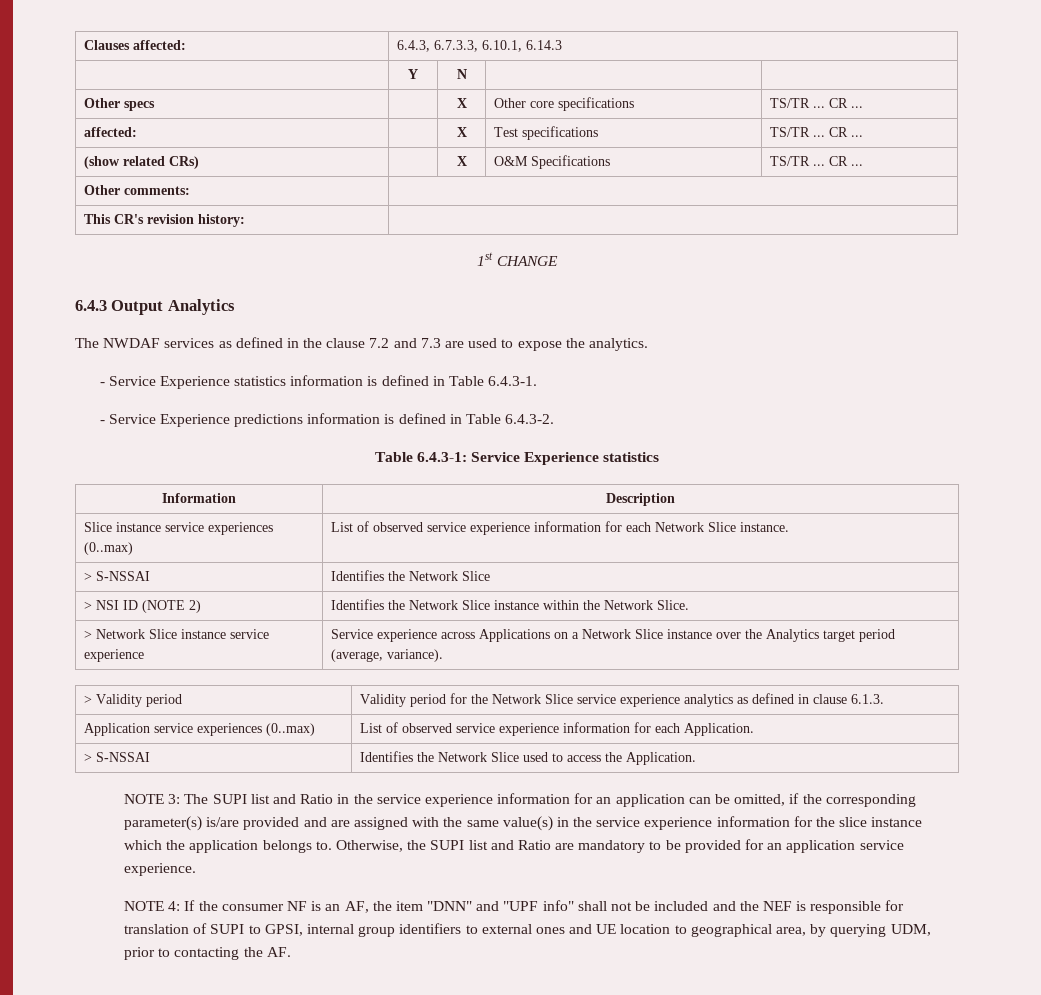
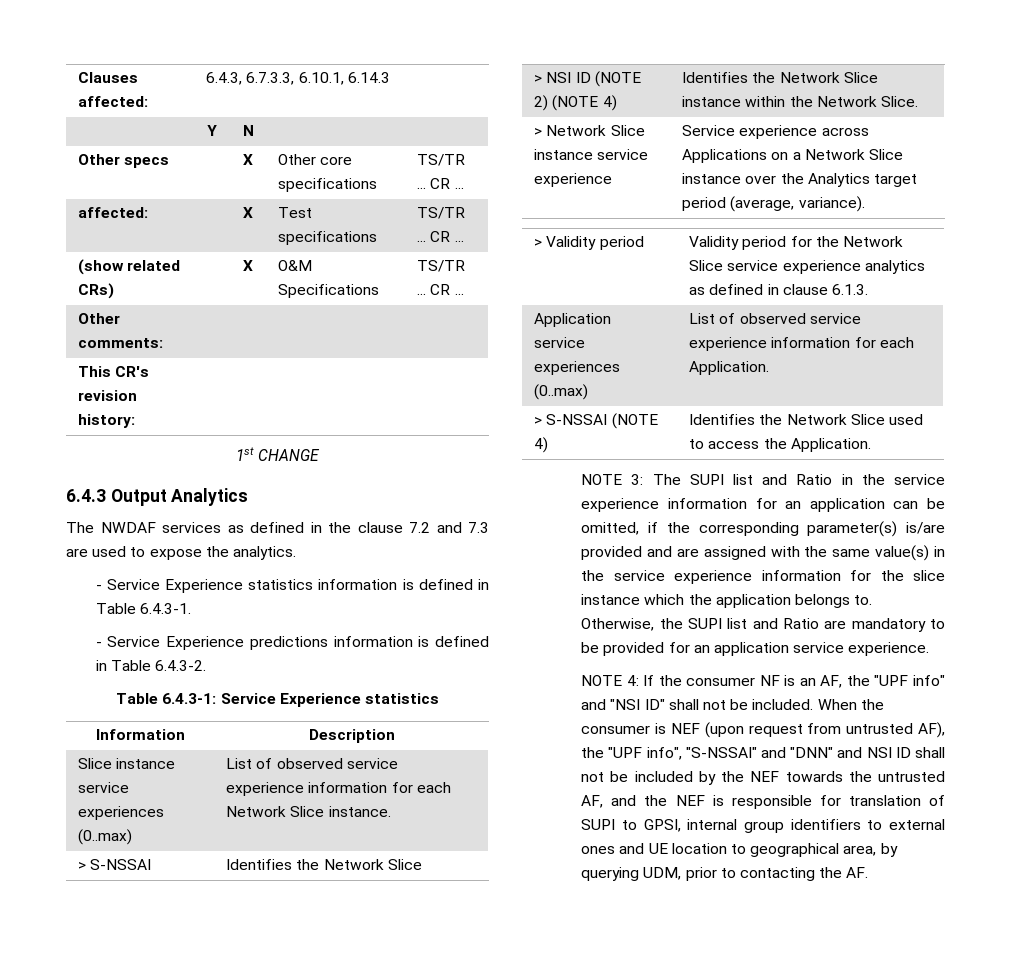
- > NSI ID (NOTE 2) | Identifies the Network Slice instance within the Network Slice.
+ > NSI ID (NOTE 2) (NOTE 4) | Identifies the Network Slice instance within the Network Slice.
- > S-NSSAI | Identifies the Network Slice used to access the Application.
+ > S-NSSAI (NOTE 4) | Identifies the Network Slice used to access the Application.
- NOTE 4: If the consumer NF is an AF, the item "DNN" and "UPF info" shall not be included and the NEF is responsible for translation of SUPI to GPSI, internal group identifiers to external ones and UE location to geographical area, by querying UDM, prior to contacting the AF.
+ NOTE 4: If the consumer NF is an AF, the "UPF info" and "NSI ID" shall not be included. When the consumer is NEF (upon request from untrusted AF), the "UPF info", "S-NSSAI" and "DNN" and NSI ID shall not be included by the NEF towards the untrusted AF, and the NEF is responsible for translation of SUPI to GPSI, internal group identifiers to external ones and UE location to geographical area, by querying UDM, prior to contacting the AF.

